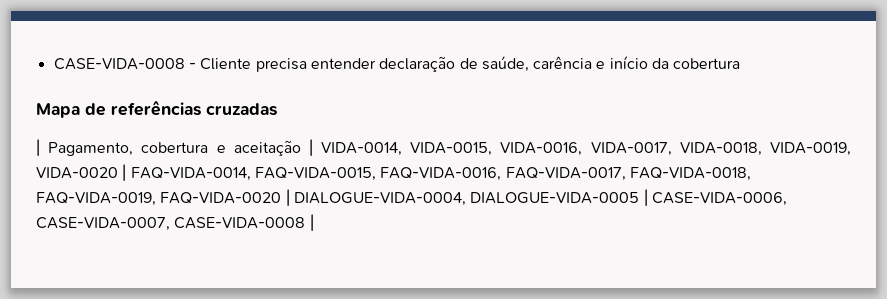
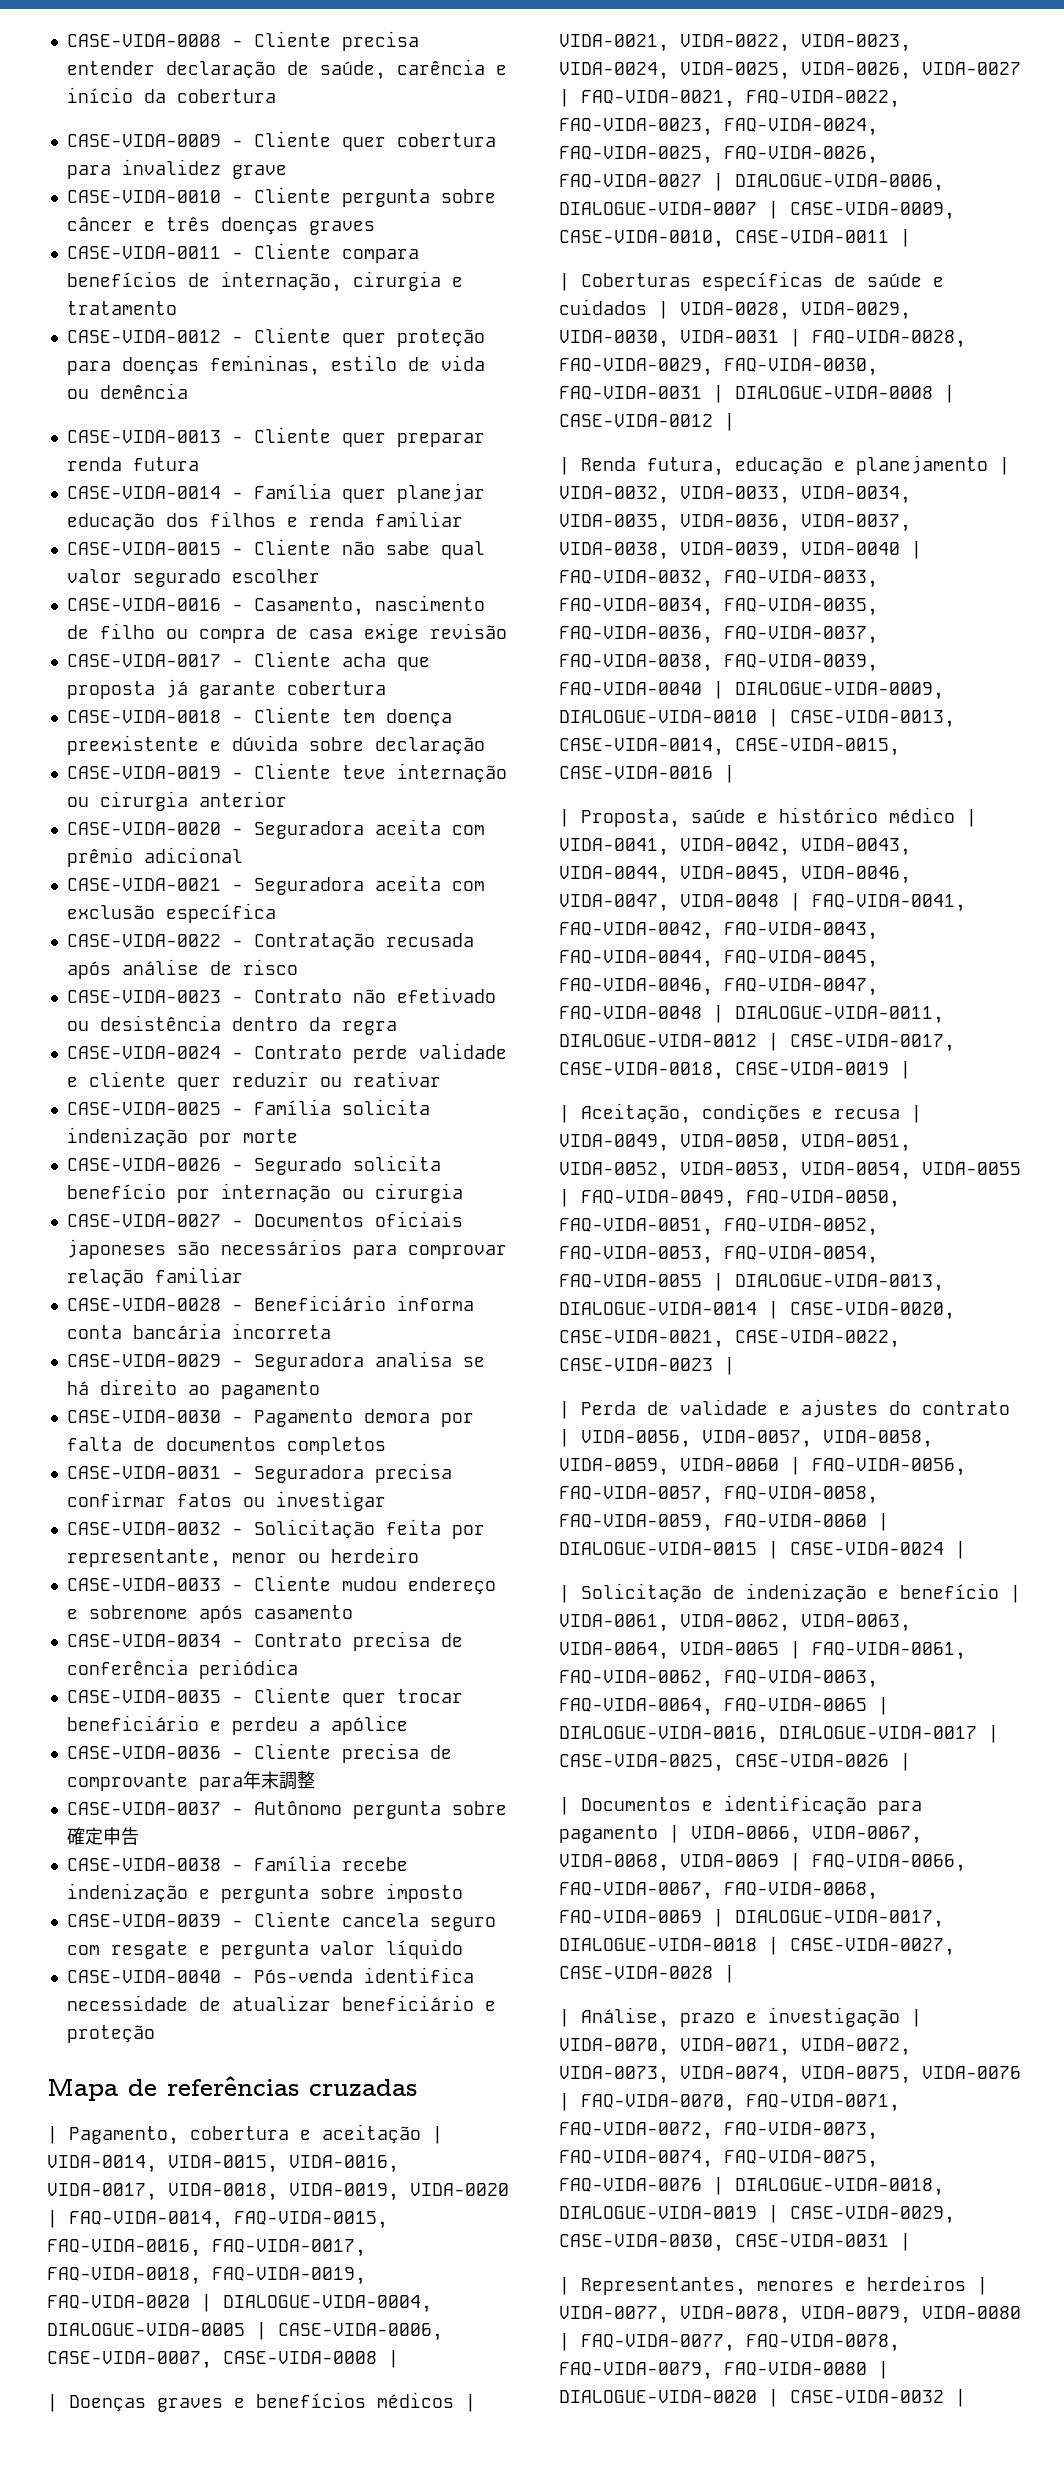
+ CASE-VIDA-0009 - Cliente quer cobertura para invalidez grave
+ CASE-VIDA-0010 - Cliente pergunta sobre câncer e três doenças graves
+ CASE-VIDA-0011 - Cliente compara benefícios de internação, cirurgia e tratamento
+ CASE-VIDA-0012 - Cliente quer proteção para doenças femininas, estilo de vida ou demência
+ CASE-VIDA-0013 - Cliente quer preparar renda futura
+ CASE-VIDA-0014 - Família quer planejar educação dos filhos e renda familiar
+ CASE-VIDA-0015 - Cliente não sabe qual valor segurado escolher
+ CASE-VIDA-0016 - Casamento, nascimento de filho ou compra de casa exige revisão
+ CASE-VIDA-0017 - Cliente acha que proposta já garante cobertura
+ CASE-VIDA-0018 - Cliente tem doença preexistente e dúvida sobre declaração
+ CASE-VIDA-0019 - Cliente teve internação ou cirurgia anterior
+ CASE-VIDA-0020 - Seguradora aceita com prêmio adicional
+ CASE-VIDA-0021 - Seguradora aceita com exclusão específica
+ CASE-VIDA-0022 - Contratação recusada após análise de risco
+ CASE-VIDA-0023 - Contrato não efetivado ou desistência dentro da regra
+ CASE-VIDA-0024 - Contrato perde validade e cliente quer reduzir ou reativar
+ CASE-VIDA-0025 - Família solicita indenização por morte
+ CASE-VIDA-0026 - Segurado solicita benefício por internação ou cirurgia
+ CASE-VIDA-0027 - Documentos oficiais japoneses são necessários para comprovar relação familiar
+ CASE-VIDA-0028 - Beneficiário informa conta bancária incorreta
+ CASE-VIDA-0029 - Seguradora analisa se há direito ao pagamento
+ CASE-VIDA-0030 - Pagamento demora por falta de documentos completos
+ CASE-VIDA-0031 - Seguradora precisa confirmar fatos ou investigar
+ CASE-VIDA-0032 - Solicitação feita por representante, menor ou herdeiro
+ CASE-VIDA-0033 - Cliente mudou endereço e sobrenome após casamento
+ CASE-VIDA-0034 - Contrato precisa de conferência periódica
+ CASE-VIDA-0035 - Cliente quer trocar beneficiário e perdeu a apólice
+ CASE-VIDA-0036 - Cliente precisa de comprovante para年末調整
+ CASE-VIDA-0037 - Autônomo pergunta sobre確定申告
+ CASE-VIDA-0038 - Família recebe indenização e pergunta sobre imposto
+ CASE-VIDA-0039 - Cliente cancela seguro com resgate e pergunta valor líquido
+ CASE-VIDA-0040 - Pós-venda identifica necessidade de atualizar beneficiário e proteção
+ | Doenças graves e benefícios médicos | VIDA-0021, VIDA-0022, VIDA-0023, VIDA-0024, VIDA-0025, VIDA-0026, VIDA-0027 | FAQ-VIDA-0021, FAQ-VIDA-0022, FAQ-VIDA-0023, FAQ-VIDA-0024, FAQ-VIDA-0025, FAQ-VIDA-0026, FAQ-VIDA-0027 | DIALOGUE-VIDA-0006, DIALOGUE-VIDA-0007 | CASE-VIDA-0009, CASE-VIDA-0010, CASE-VIDA-0011 |
+ | Coberturas específicas de saúde e cuidados | VIDA-0028, VIDA-0029, VIDA-0030, VIDA-0031 | FAQ-VIDA-0028, FAQ-VIDA-0029, FAQ-VIDA-0030, FAQ-VIDA-0031 | DIALOGUE-VIDA-0008 | CASE-VIDA-0012 |
+ | Renda futura, educação e planejamento | VIDA-0032, VIDA-0033, VIDA-0034, VIDA-0035, VIDA-0036, VIDA-0037, VIDA-0038, VIDA-0039, VIDA-0040 | FAQ-VIDA-0032, FAQ-VIDA-0033, FAQ-VIDA-0034, FAQ-VIDA-0035, FAQ-VIDA-0036, FAQ-VIDA-0037, FAQ-VIDA-0038, FAQ-VIDA-0039, FAQ-VIDA-0040 | DIALOGUE-VIDA-0009, DIALOGUE-VIDA-0010 | CASE-VIDA-0013, CASE-VIDA-0014, CASE-VIDA-0015, CASE-VIDA-0016 |
+ | Proposta, saúde e histórico médico | VIDA-0041, VIDA-0042, VIDA-0043, VIDA-0044, VIDA-0045, VIDA-0046, VIDA-0047, VIDA-0048 | FAQ-VIDA-0041, FAQ-VIDA-0042, FAQ-VIDA-0043, FAQ-VIDA-0044, FAQ-VIDA-0045, FAQ-VIDA-0046, FAQ-VIDA-0047, FAQ-VIDA-0048 | DIALOGUE-VIDA-0011, DIALOGUE-VIDA-0012 | CASE-VIDA-0017, CASE-VIDA-0018, CASE-VIDA-0019 |
+ | Aceitação, condições e recusa | VIDA-0049, VIDA-0050, VIDA-0051, VIDA-0052, VIDA-0053, VIDA-0054, VIDA-0055 | FAQ-VIDA-0049, FAQ-VIDA-0050, FAQ-VIDA-0051, FAQ-VIDA-0052, FAQ-VIDA-0053, FAQ-VIDA-0054, FAQ-VIDA-0055 | DIALOGUE-VIDA-0013, DIALOGUE-VIDA-0014 | CASE-VIDA-0020, CASE-VIDA-0021, CASE-VIDA-0022, CASE-VIDA-0023 |
+ | Perda de validade e ajustes do contrato | VIDA-0056, VIDA-0057, VIDA-0058, VIDA-0059, VIDA-0060 | FAQ-VIDA-0056, FAQ-VIDA-0057, FAQ-VIDA-0058, FAQ-VIDA-0059, FAQ-VIDA-0060 | DIALOGUE-VIDA-0015 | CASE-VIDA-0024 |
+ | Solicitação de indenização e benefício | VIDA-0061, VIDA-0062, VIDA-0063, VIDA-0064, VIDA-0065 | FAQ-VIDA-0061, FAQ-VIDA-0062, FAQ-VIDA-0063, FAQ-VIDA-0064, FAQ-VIDA-0065 | DIALOGUE-VIDA-0016, DIALOGUE-VIDA-0017 | CASE-VIDA-0025, CASE-VIDA-0026 |
+ | Documentos e identificação para pagamento | VIDA-0066, VIDA-0067, VIDA-0068, VIDA-0069 | FAQ-VIDA-0066, FAQ-VIDA-0067, FAQ-VIDA-0068, FAQ-VIDA-0069 | DIALOGUE-VIDA-0017, DIALOGUE-VIDA-0018 | CASE-VIDA-0027, CASE-VIDA-0028 |
+ | Análise, prazo e investigação | VIDA-0070, VIDA-0071, VIDA-0072, VIDA-0073, VIDA-0074, VIDA-0075, VIDA-0076 | FAQ-VIDA-0070, FAQ-VIDA-0071, FAQ-VIDA-0072, FAQ-VIDA-0073, FAQ-VIDA-0074, FAQ-VIDA-0075, FAQ-VIDA-0076 | DIALOGUE-VIDA-0018, DIALOGUE-VIDA-0019 | CASE-VIDA-0029, CASE-VIDA-0030, CASE-VIDA-0031 |
+ | Representantes, menores e herdeiros | VIDA-0077, VIDA-0078, VIDA-0079, VIDA-0080 | FAQ-VIDA-0077, FAQ-VIDA-0078, FAQ-VIDA-0079, FAQ-VIDA-0080 | DIALOGUE-VIDA-0020 | CASE-VIDA-0032 |

